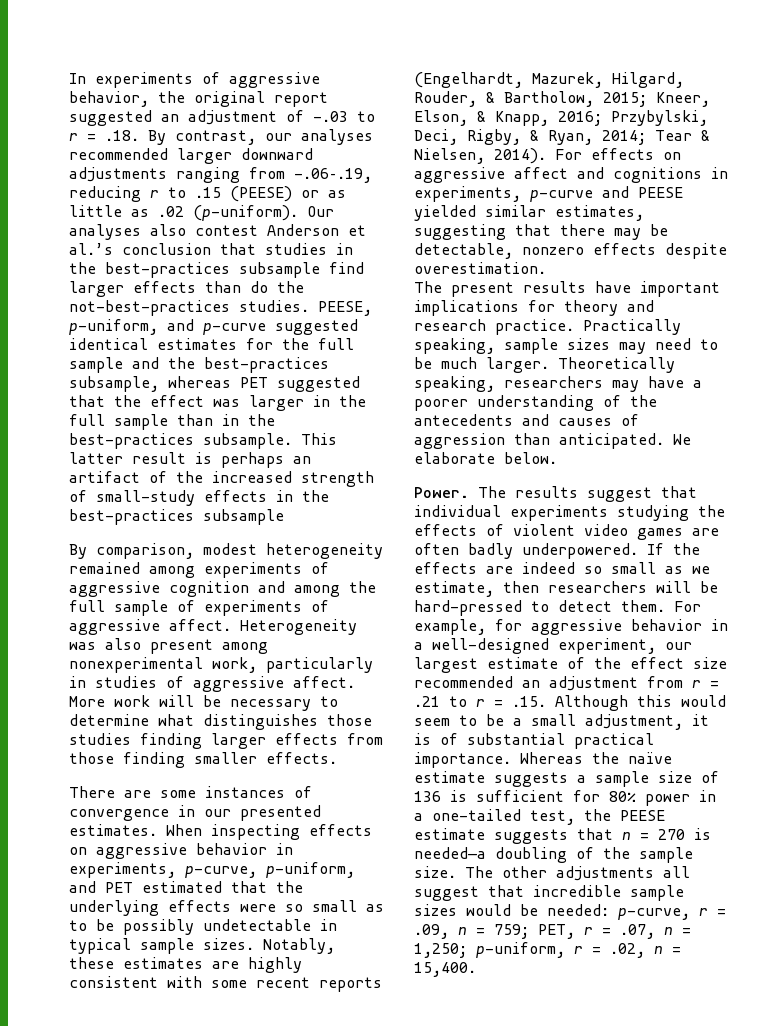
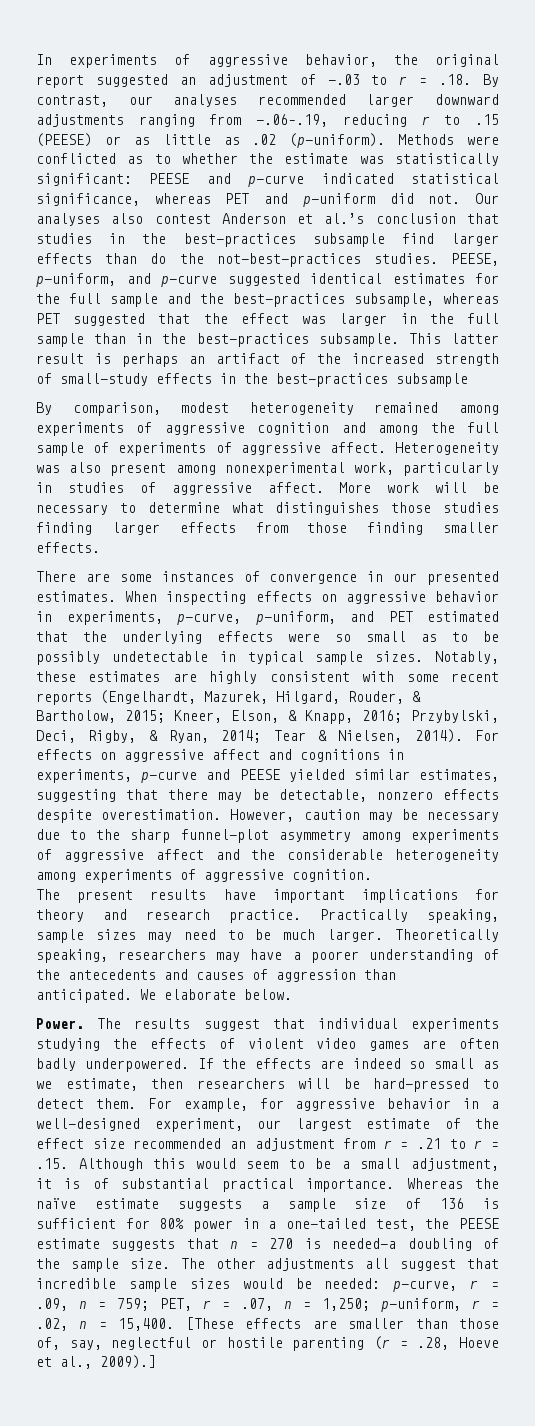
+ Methods were conflicted as to whether the estimate was statistically significant: PEESE and p-curve indicated statistical significance, whereas PET and p-uniform did not.
+ However, caution may be necessary due to the sharp funnel-plot asymmetry among experiments of aggressive affect and the considerable heterogeneity among experiments of aggressive cognition.
+ [These effects are smaller than those of, say, neglectful or hostile parenting (r = .28, Hoeve et al., 2009).]

